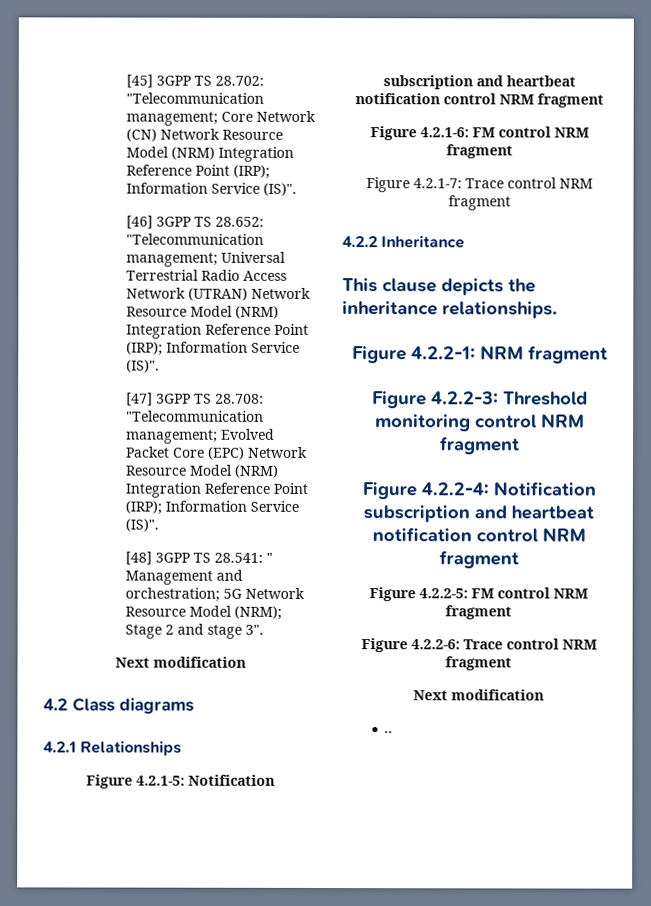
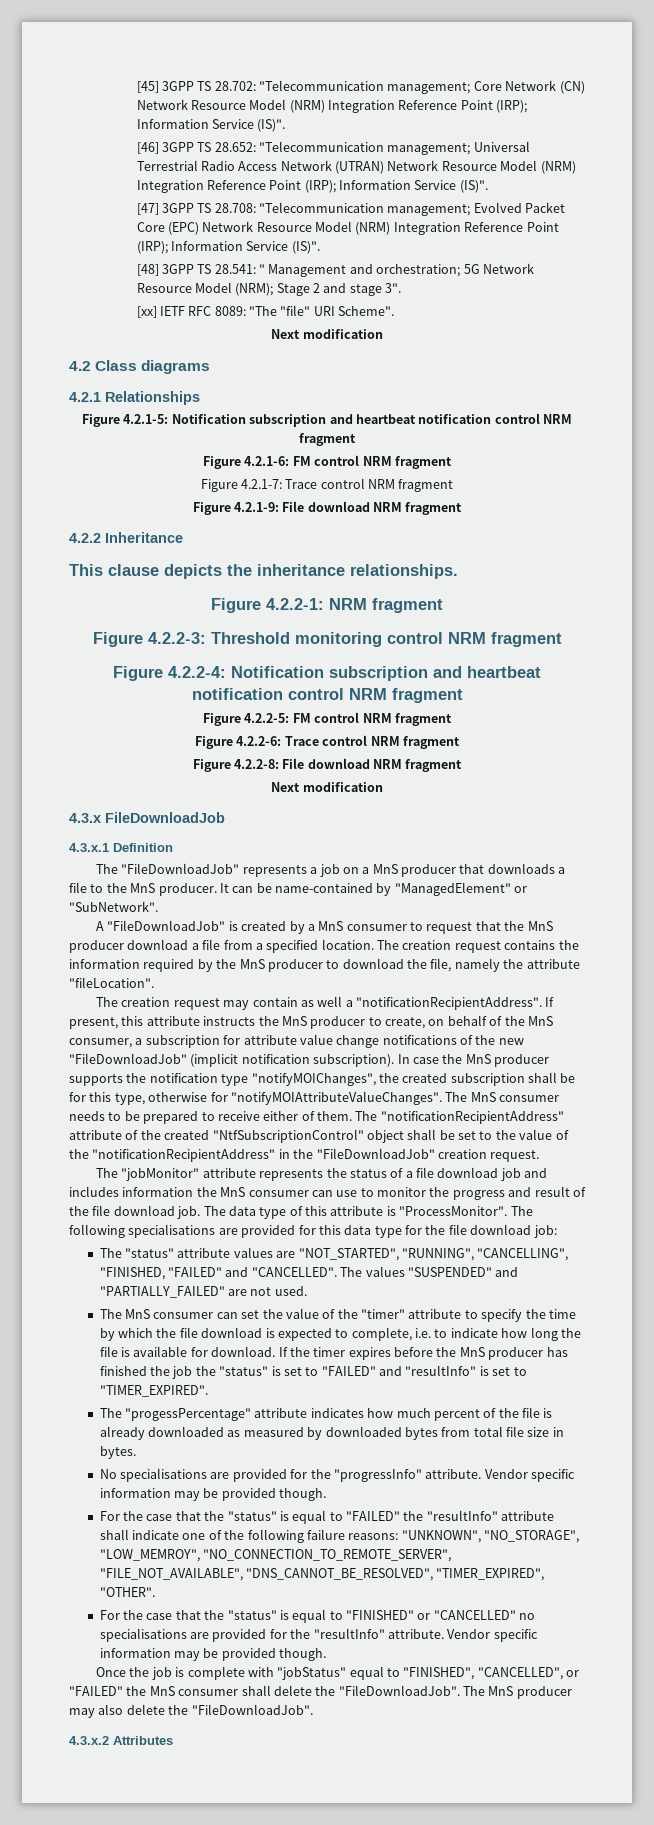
+ [xx] IETF RFC 8089: "The "file" URI Scheme".
+ Figure 4.2.1-9: File download NRM fragment
  Figure 4.2.2-6: Trace control NRM fragment
+ Figure 4.2.2-8: File download NRM fragment
  Next modification
- ..
+ 4.3.x FileDownloadJob
+ 4.3.x.1 Definition
+ The "FileDownloadJob" represents a job on a MnS producer that downloads a file to the MnS producer. It can be name-contained by "ManagedElement" or "SubNetwork".
+ A "FileDownloadJob" is created by a MnS consumer to request that the MnS producer download a file from a specified location. The creation request contains the information required by the MnS producer to download the file, namely the attribute "fileLocation".
+ The creation request may contain as well a "notificationRecipientAddress". If present, this attribute instructs the MnS producer to create, on behalf of the MnS consumer, a subscription for attribute value change notifications of the new "FileDownloadJob" (implicit notification subscription). In case the MnS producer supports the notification type "notifyMOIChanges", the created subscription shall be for this type, otherwise for "notifyMOIAttributeValueChanges". The MnS consumer needs to be prepared to receive either of them. The "notificationRecipientAddress" attribute of the created "NtfSubscriptionControl" object shall be set to the value of the "notificationRecipientAddress" in the "FileDownloadJob" creation request.
+ The "jobMonitor" attribute represents the status of a file download job and includes information the MnS consumer can use to monitor the progress and result of the file download job. The data type of this attribute is "ProcessMonitor". The following specialisations are provided for this data type for the file download job:
+ The "status" attribute values are "NOT_STARTED", "RUNNING", "CANCELLING", "FINISHED, "FAILED" and "CANCELLED". The values "SUSPENDED" and "PARTIALLY_FAILED" are not used.
+ The MnS consumer can set the value of the "timer" attribute to specify the time by which the file download is expected to complete, i.e. to indicate how long the file is available for download. If the timer expires before the MnS producer has finished the job the "status" is set to "FAILED" and "resultInfo" is set to "TIMER_EXPIRED".
+ The "progessPercentage" attribute indicates how much percent of the file is already downloaded as measured by downloaded bytes from total file size in bytes.
+ No specialisations are provided for the "progressInfo" attribute. Vendor specific information may be provided though.
+ For the case that the "status" is equal to "FAILED" the "resultInfo" attribute shall indicate one of the following failure reasons: "UNKNOWN", "NO_STORAGE", "LOW_MEMROY", "NO_CONNECTION_TO_REMOTE_SERVER", "FILE_NOT_AVAILABLE", "DNS_CANNOT_BE_RESOLVED", "TIMER_EXPIRED", "OTHER".
+ For the case that the "status" is equal to "FINISHED" or "CANCELLED" no specialisations are provided for the "resultInfo" attribute. Vendor specific information may be provided though.
+ Once the job is complete with "jobStatus" equal to "FINISHED", "CANCELLED", or "FAILED" the MnS consumer shall delete the "FileDownloadJob". The MnS producer may also delete the "FileDownloadJob".
+ 4.3.x.2 Attributes

